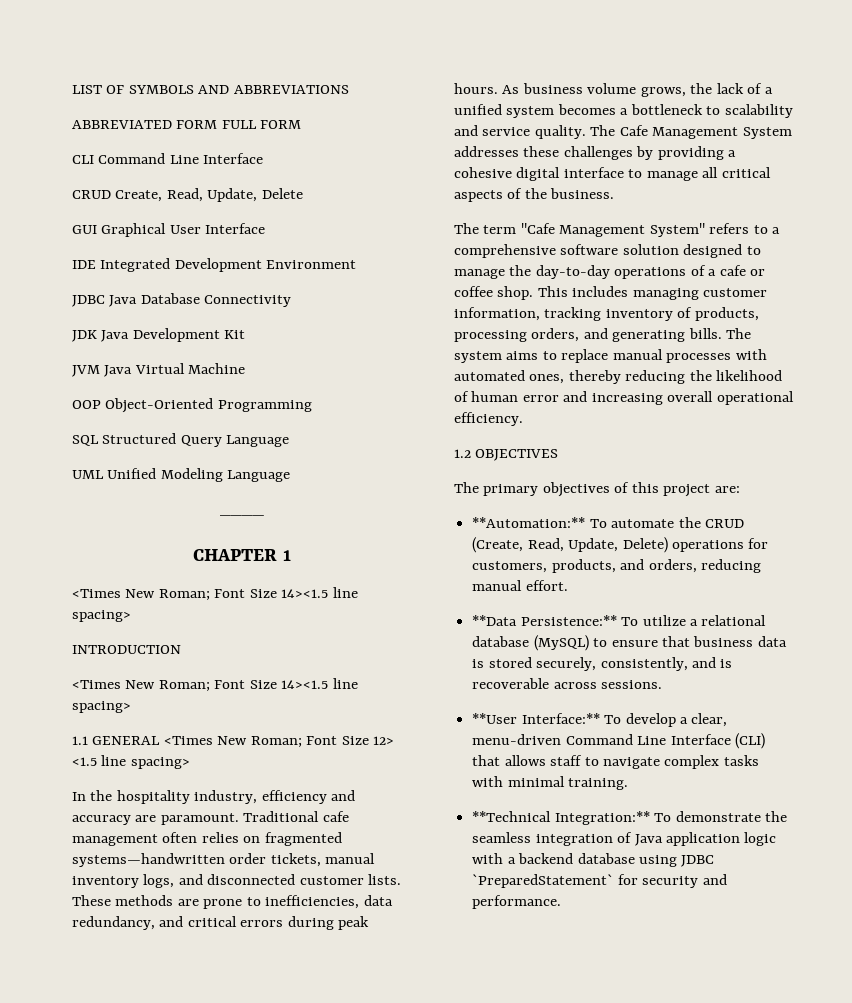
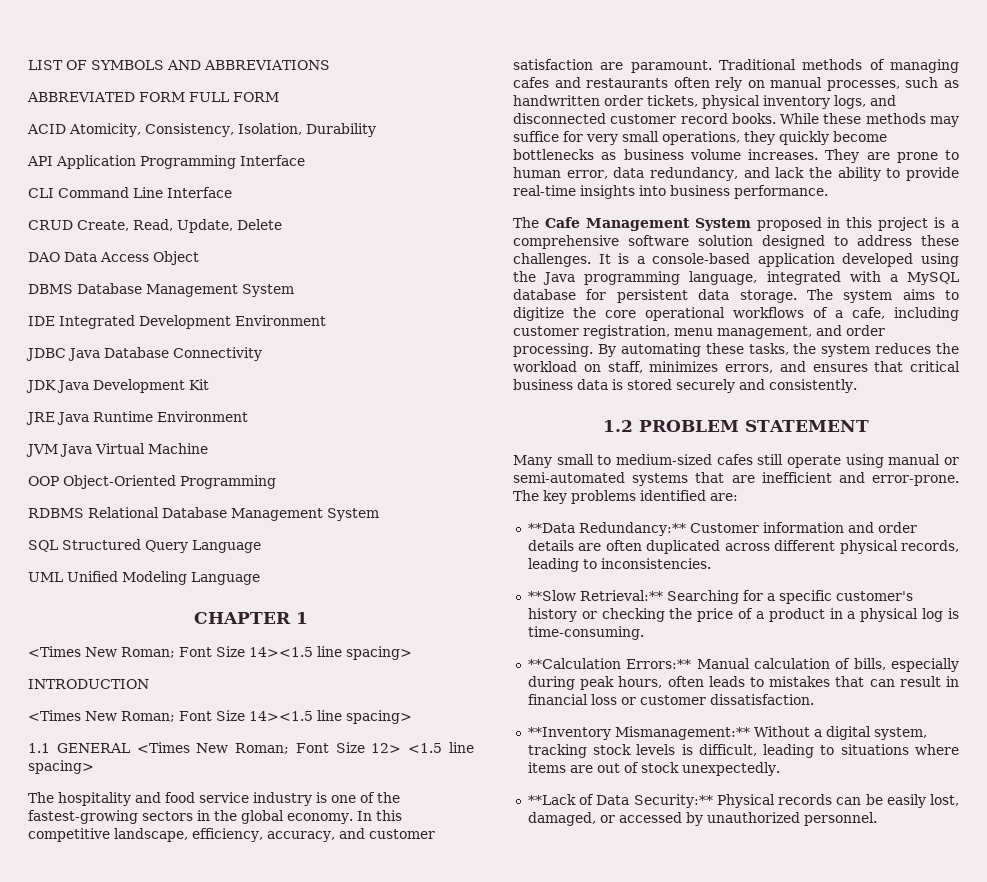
+ ACID Atomicity, Consistency, Isolation, Durability
+ API Application Programming Interface
- GUI Graphical User Interface
+ DAO Data Access Object
+ DBMS Database Management System
+ JRE Java Runtime Environment
+ RDBMS Relational Database Management System
- ____
- In the hospitality industry, efficiency and accuracy are paramount. Traditional cafe management often relies on fragmented systems—handwritten order tickets, manual inventory logs, and disconnected customer lists. These methods are prone to inefficiencies, data redundancy, and critical errors during peak hours. As business volume grows, the lack of a unified system becomes a bottleneck to scalability and service quality. The Cafe Management System addresses these challenges by providing a cohesive digital interface to manage all critical aspects of the business.
- The term "Cafe Management System" refers to a comprehensive software solution designed to manage the day-to-day operations of a cafe or coffee shop. This includes managing customer information, tracking inventory of products, processing orders, and generating bills. The system aims to replace manual processes with automated ones, thereby reducing the likelihood of human error and increasing overall operational efficiency.
- 1.2 OBJECTIVES
- The primary objectives of this project are:
- **Automation:** To automate the CRUD (Create, Read, Update, Delete) operations for customers, products, and orders, reducing manual effort.
- **Data Persistence:** To utilize a relational database (MySQL) to ensure that business data is stored securely, consistently, and is recoverable across sessions.
- **User Interface:** To develop a clear, menu-driven Command Line Interface (CLI) that allows staff to navigate complex tasks with minimal training.
- **Technical Integration:** To demonstrate the seamless integration of Java application logic with a backend database using JDBC `PreparedStatement` for security and performance.
+ The hospitality and food service industry is one of the fastest-growing sectors in the global economy. In this competitive landscape, efficiency, accuracy, and customer satisfaction are paramount. Traditional methods of managing cafes and restaurants often rely on manual processes, such as handwritten order tickets, physical inventory logs, and disconnected customer record books. While these methods may suffice for very small operations, they quickly become bottlenecks as business volume increases. They are prone to human error, data redundancy, and lack the ability to provide real-time insights into business performance.
+ The Cafe Management System proposed in this project is a comprehensive software solution designed to address these challenges. It is a console-based application developed using the Java programming language, integrated with a MySQL database for persistent data storage. The system aims to digitize the core operational workflows of a cafe, including customer registration, menu management, and order processing. By automating these tasks, the system reduces the workload on staff, minimizes errors, and ensures that critical business data is stored securely and consistently.
+ 1.2 PROBLEM STATEMENT
+ Many small to medium-sized cafes still operate using manual or semi-automated systems that are inefficient and error-prone. The key problems identified are:
+ **Data Redundancy:** Customer information and order details are often duplicated across different physical records, leading to inconsistencies.
+ **Slow Retrieval:** Searching for a specific customer's history or checking the price of a product in a physical log is time-consuming.
+ **Calculation Errors:** Manual calculation of bills, especially during peak hours, often leads to mistakes that can result in financial loss or customer dissatisfaction.
+ **Inventory Mismanagement:** Without a digital system, tracking stock levels is difficult, leading to situations where items are out of stock unexpectedly.
+ **Lack of Data Security:** Physical records can be easily lost, damaged, or accessed by unauthorized personnel.

